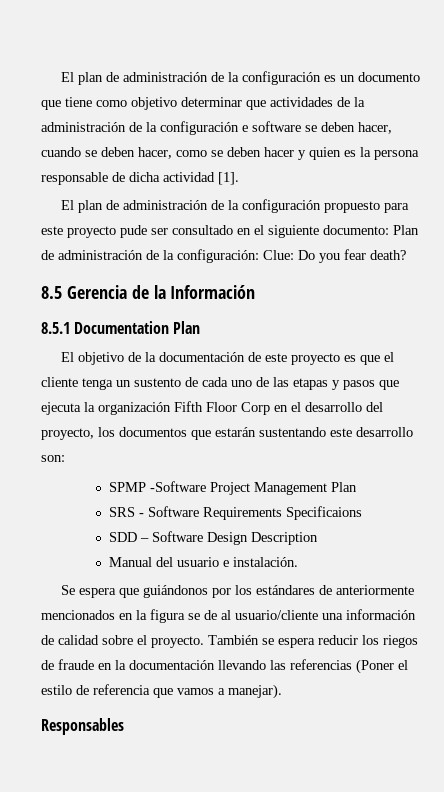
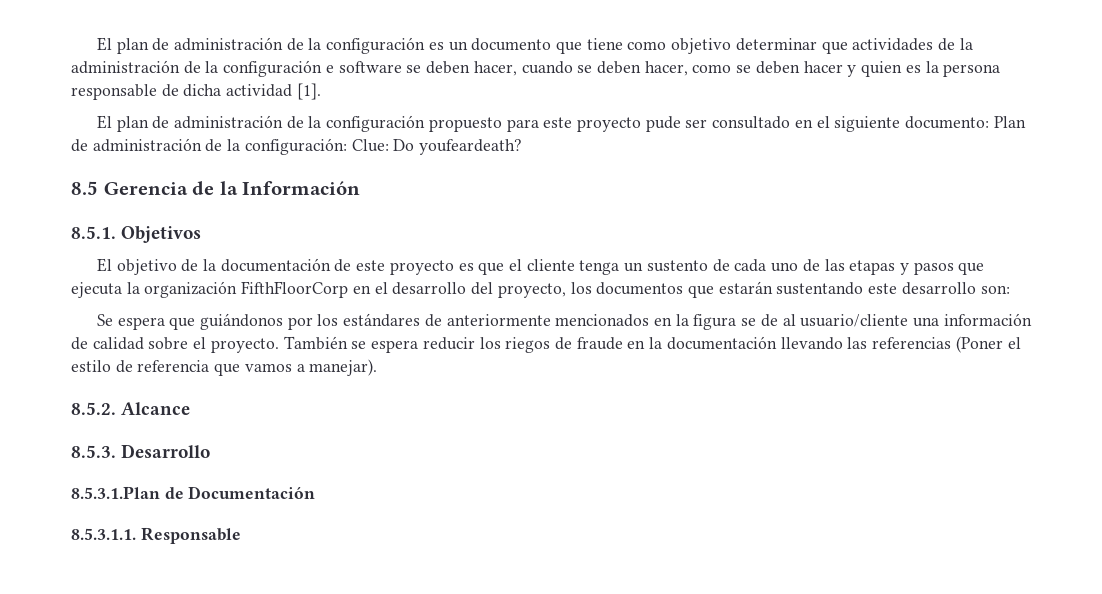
- El plan de administración de la configuración propuesto para este proyecto pude ser consultado en el siguiente documento: Plan de administración de la configuración: Clue: Do you fear death?
+ El plan de administración de la configuración propuesto para este proyecto pude ser consultado en el siguiente documento: Plan de administración de la configuración: Clue: Do youfeardeath?
- 8.5.1 Documentation Plan
+ 8.5.1. Objetivos
- El objetivo de la documentación de este proyecto es que el cliente tenga un sustento de cada uno de las etapas y pasos que ejecuta la organización Fifth Floor Corp en el desarrollo del proyecto, los documentos que estarán sustentando este desarrollo son:
+ El objetivo de la documentación de este proyecto es que el cliente tenga un sustento de cada uno de las etapas y pasos que ejecuta la organización FifthFloorCorp en el desarrollo del proyecto, los documentos que estarán sustentando este desarrollo son:
- SPMP -Software Project Management Plan
- SRS - Software Requirements Specificaions
- SDD – Software Design Description
- Manual del usuario e instalación.
- Responsables
+ 8.5.2. Alcance
+ 8.5.3. Desarrollo
+ 8.5.3.1.Plan de Documentación
+ 8.5.3.1.1. Responsable

